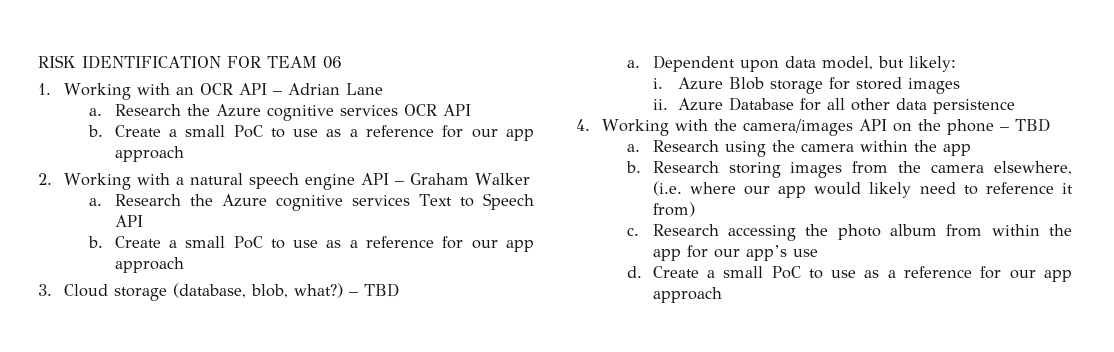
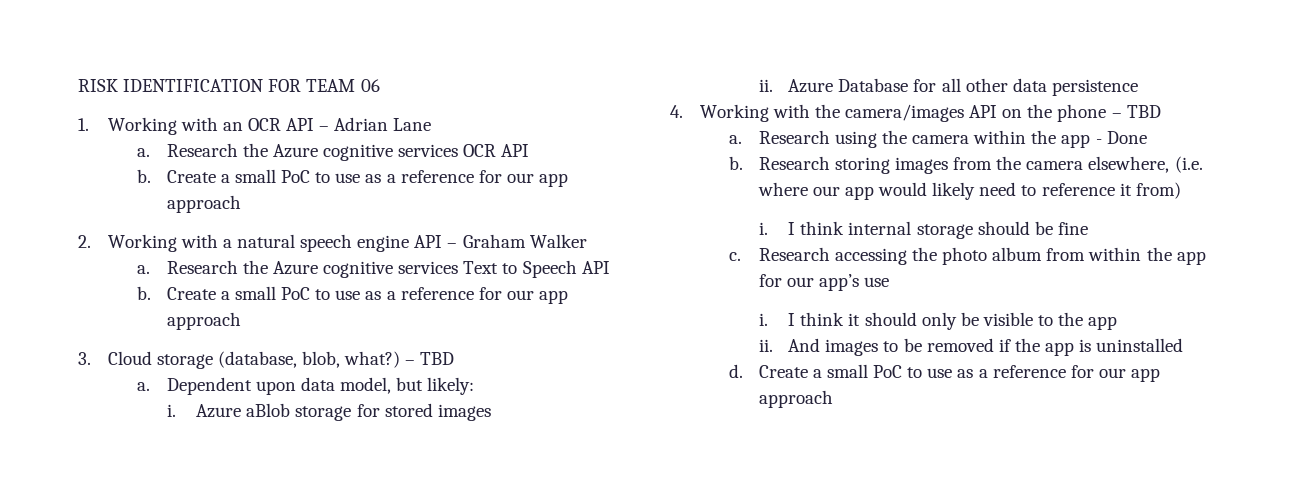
- Azure Blob storage for stored images
+ Azure aBlob storage for stored images
- Research using the camera within the app
+ Research using the camera within the app - Done
+ i. I think internal storage should be fine
+ i. I think it should only be visible to the app
+ ii. And images to be removed if the app is uninstalled

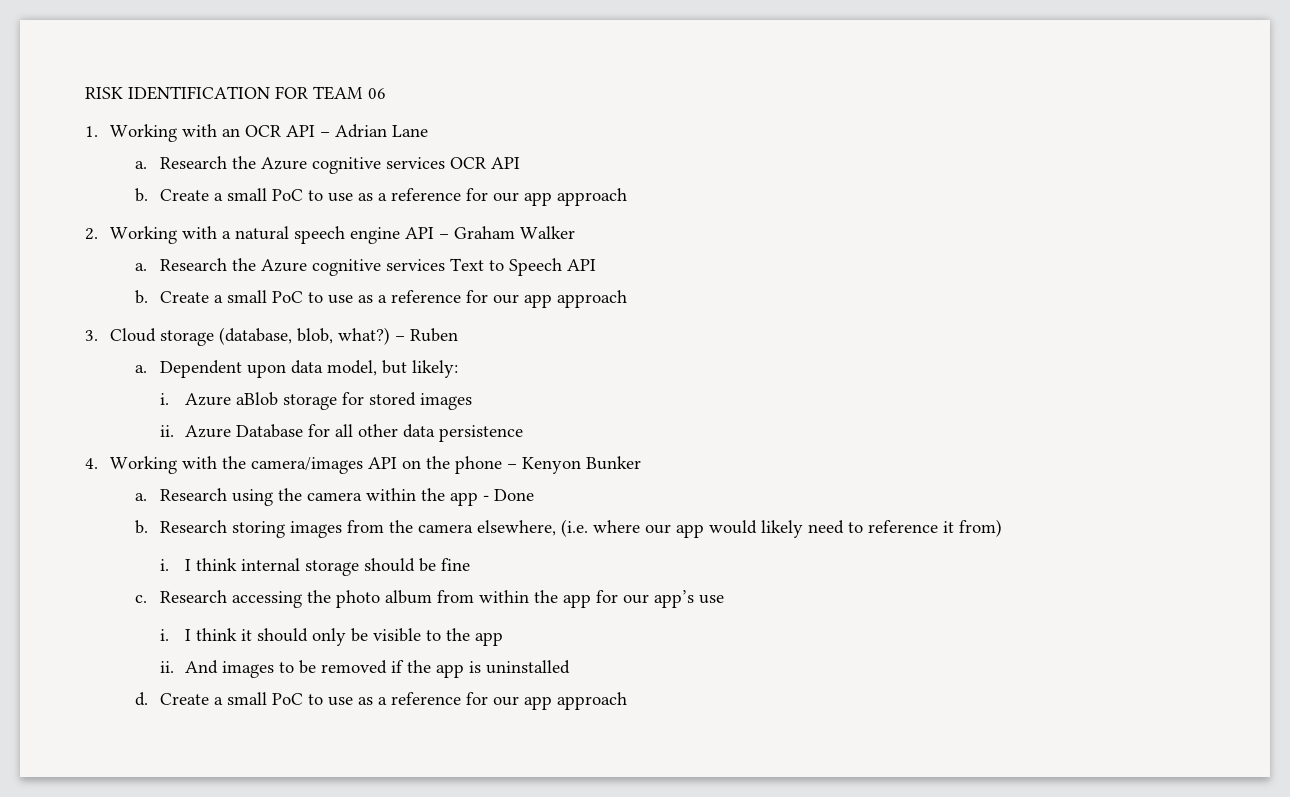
- 3. Cloud storage (database, blob, what?) – TBD
+ 3. Cloud storage (database, blob, what?) – Ruben
- 4. Working with the camera/images API on the phone – TBD
+ 4. Working with the camera/images API on the phone – Kenyon Bunker

